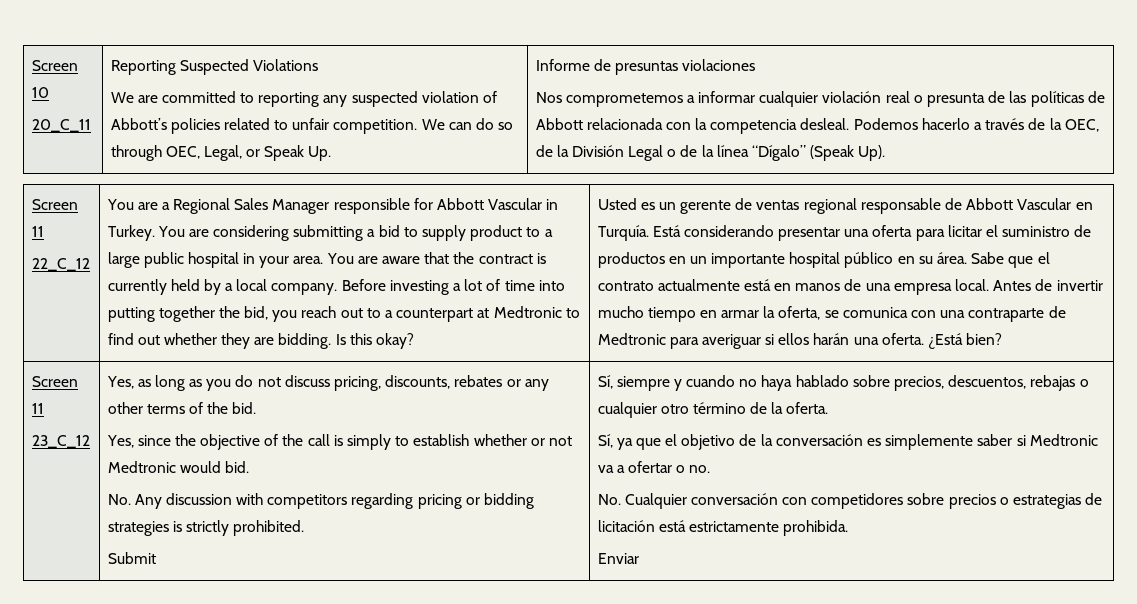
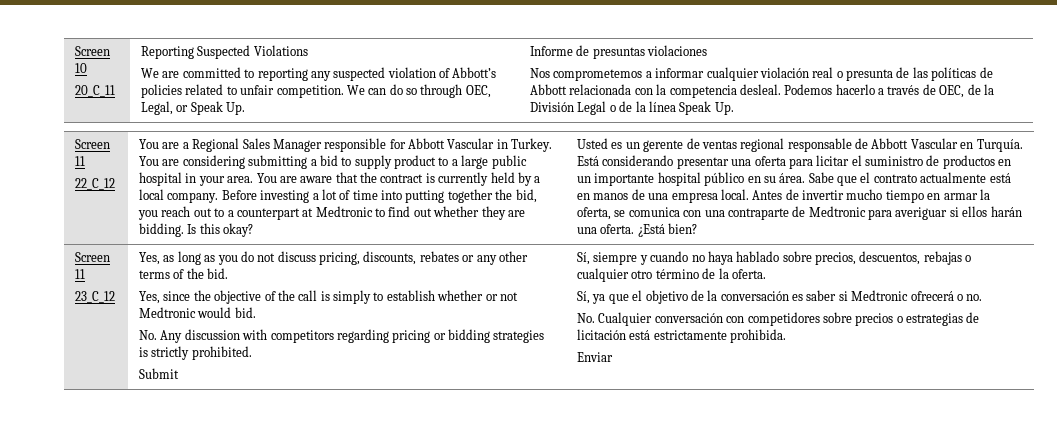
- Podemos hacerlo a través de la OEC, de la División Legal o de la línea “Dígalo” (Speak Up).
+ Podemos hacerlo a través de OEC, de la División Legal o de la línea Speak Up.
- Sí, ya que el objetivo de la conversación es simplemente saber si Medtronic va a ofertar o no.
+ Sí, ya que el objetivo de la conversación es saber si Medtronic ofrecerá o no.

